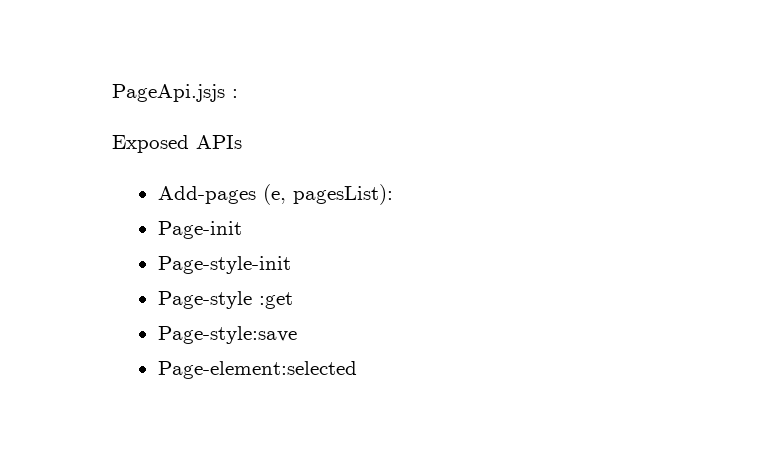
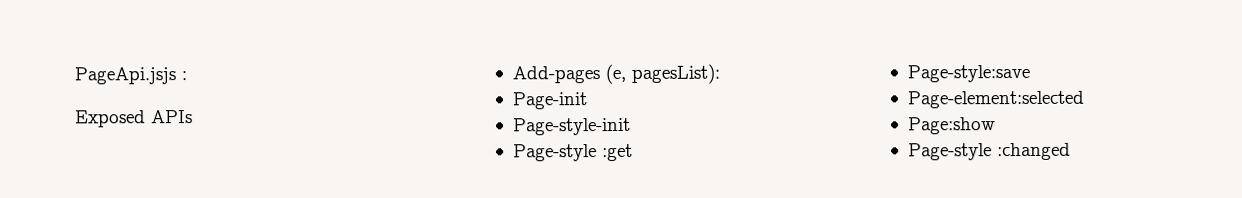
+ Page:show
+ Page-style :changed

